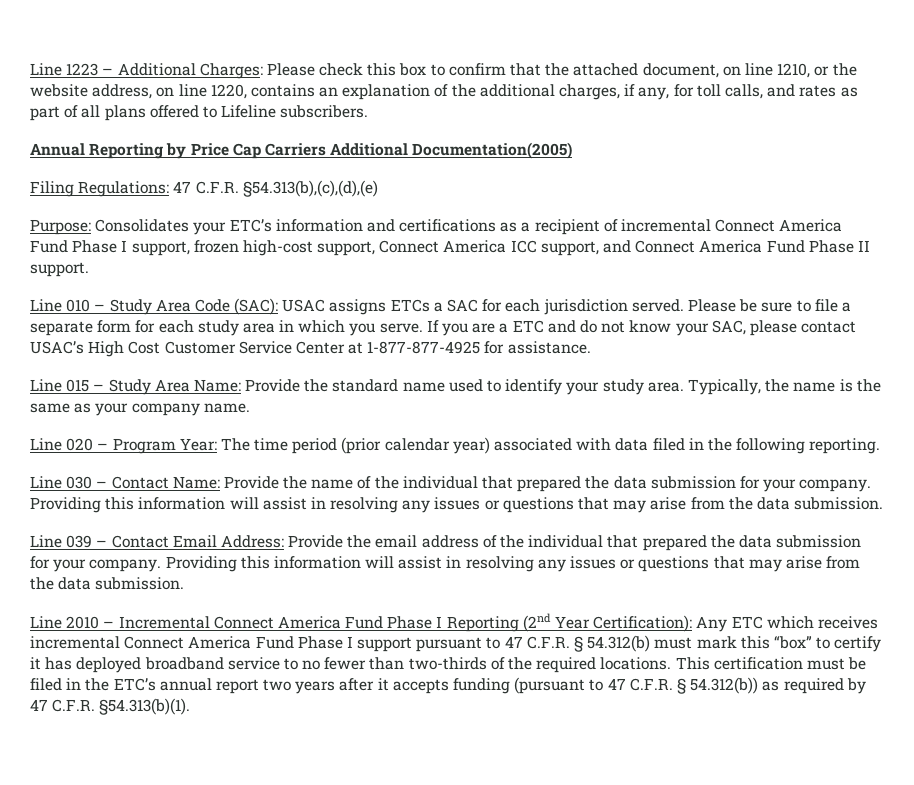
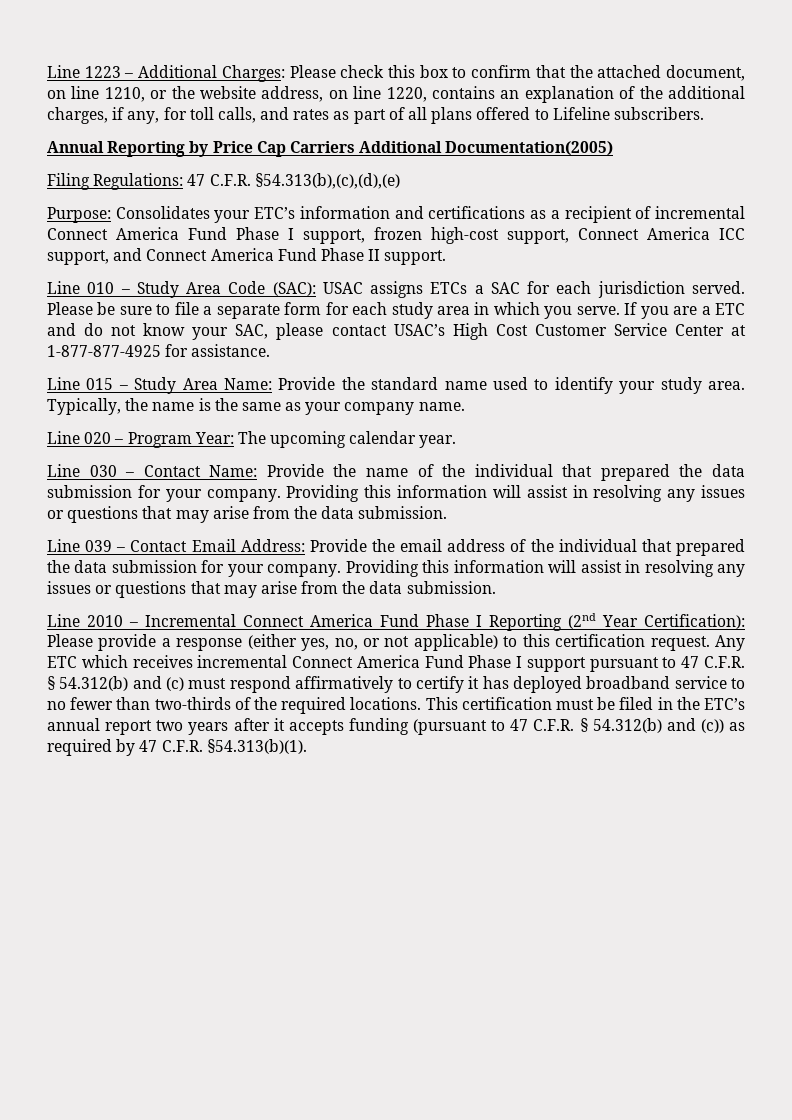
- Line 020 – Program Year: The time period (prior calendar year) associated with data filed in the following reporting.
+ Line 020 – Program Year: The upcoming calendar year.
- Line 2010 – Incremental Connect America Fund Phase I Reporting (2nd Year Certification): Any ETC which receives incremental Connect America Fund Phase I support pursuant to 47 C.F.R. § 54.312(b) must mark this “box” to certify it has deployed broadband service to no fewer than two-thirds of the required locations.
+ Line 2010 – Incremental Connect America Fund Phase I Reporting (2nd Year Certification): Please provide a response (either yes, no, or not applicable) to this certification request. Any ETC which receives incremental Connect America Fund Phase I support pursuant to 47 C.F.R. § 54.312(b) and (c) must respond affirmatively to certify it has deployed broadband service to no fewer than two-thirds of the required locations.
- This certification must be filed in the ETC’s annual report two years after it accepts funding (pursuant to 47 C.F.R. § 54.312(b)) as required by 47 C.F.R. §54.313(b)(1).
+ This certification must be filed in the ETC’s annual report two years after it accepts funding (pursuant to 47 C.F.R. § 54.312(b) and (c)) as required by 47 C.F.R. §54.313(b)(1).

